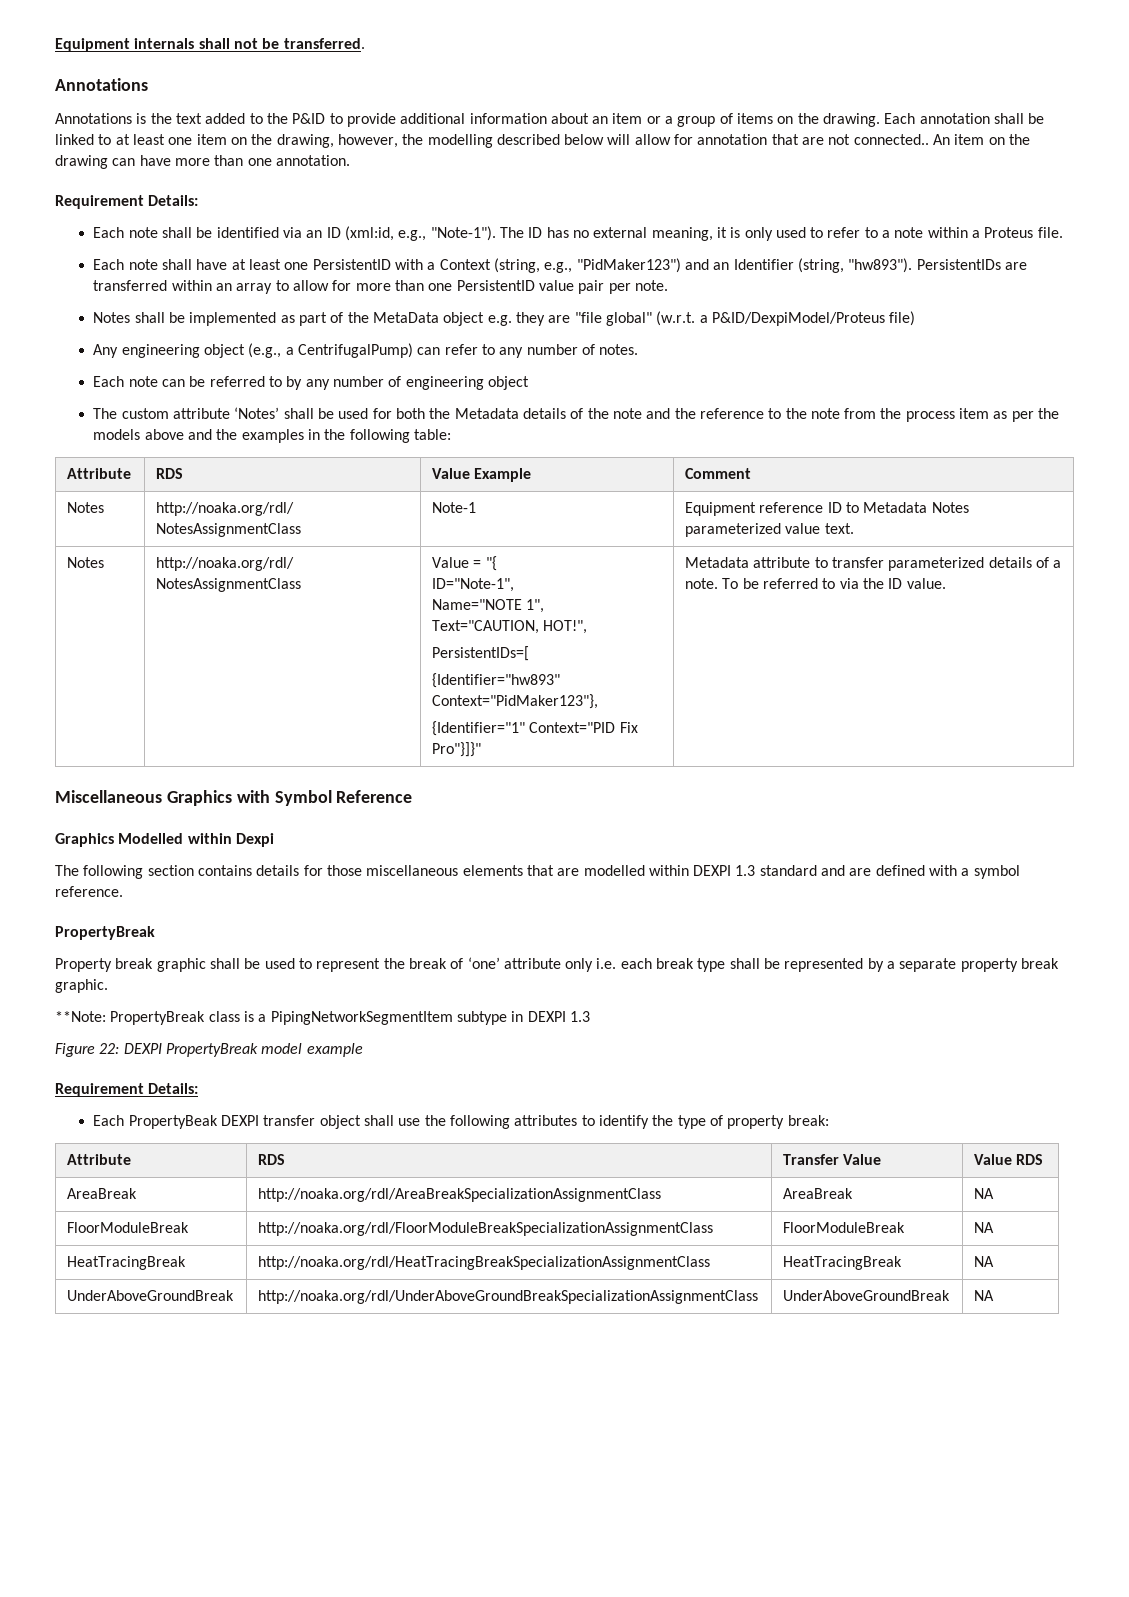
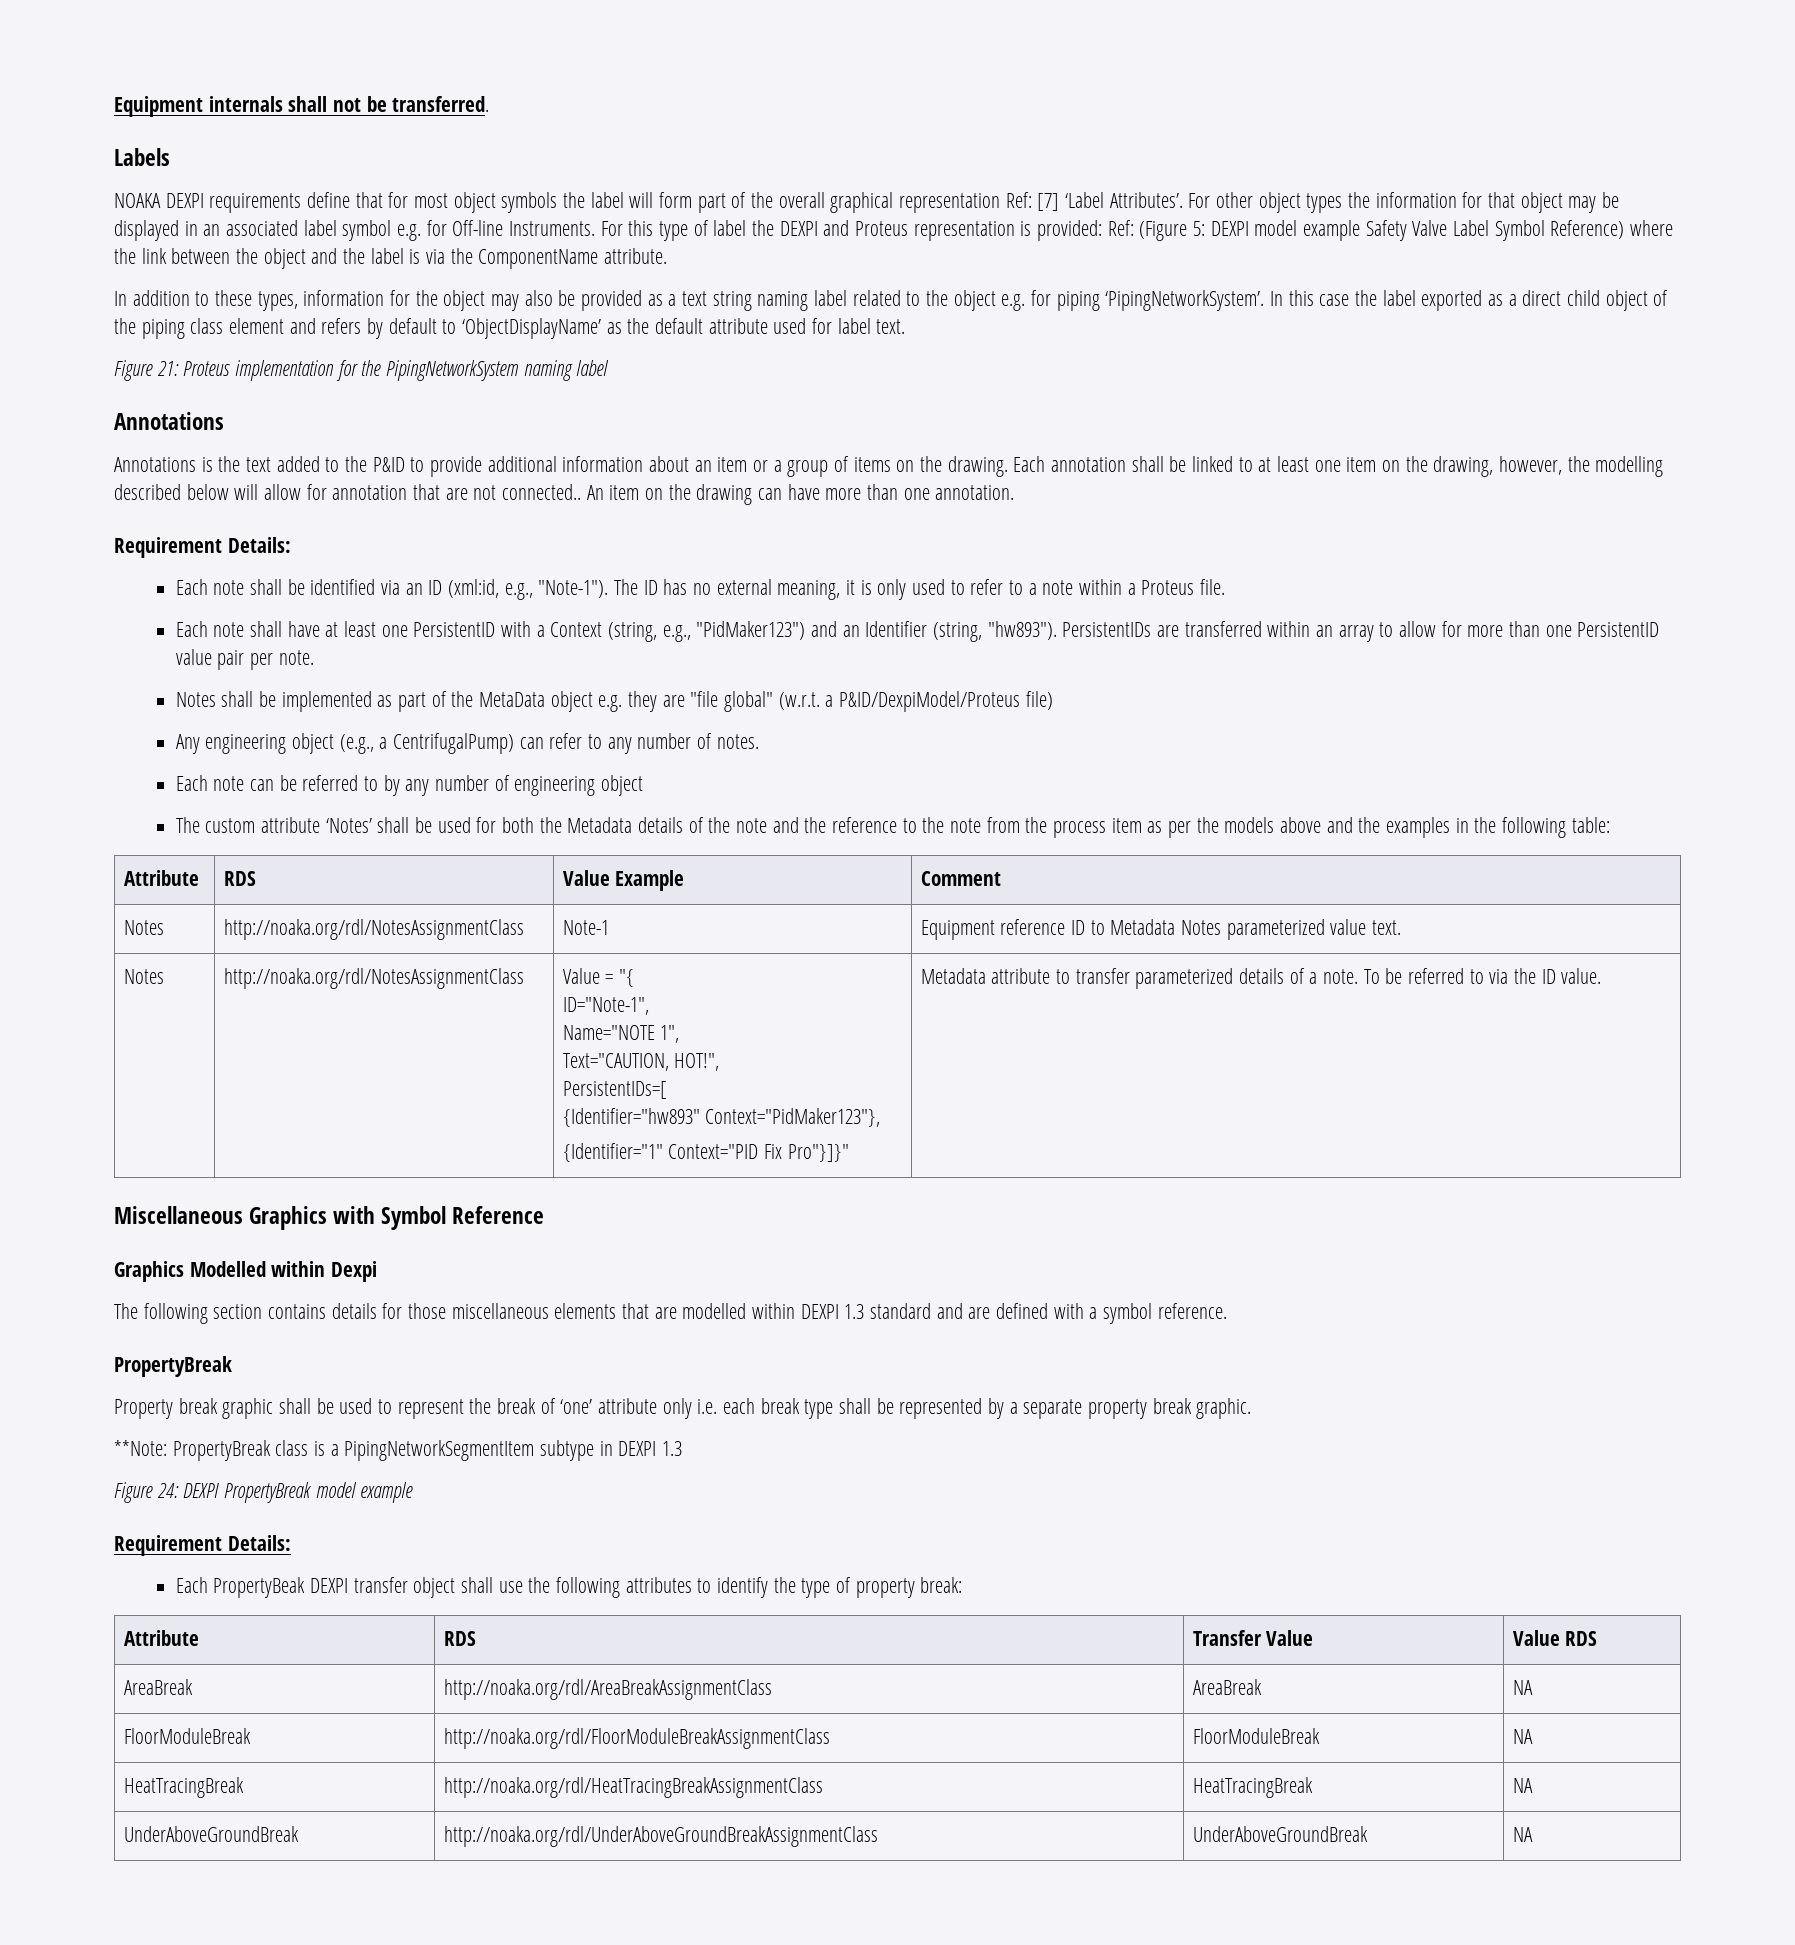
+ Labels
+ NOAKA DEXPI requirements define that for most object symbols the label will form part of the overall graphical representation Ref: [7] ‘Label Attributes’. For other object types the information for that object may be displayed in an associated label symbol e.g. for Off-line Instruments. For this type of label the DEXPI and Proteus representation is provided: Ref: (Figure 5: DEXPI model example Safety Valve Label Symbol Reference) where the link between the object and the label is via the ComponentName attribute.
+ In addition to these types, information for the object may also be provided as a text string naming label related to the object e.g. for piping ‘PipingNetworkSystem’. In this case the label exported as a direct child object of the piping class element and refers by default to ‘ObjectDisplayName’ as the default attribute used for label text.
+ Figure 21: Proteus implementation for the PipingNetworkSystem naming label
- Figure 22: DEXPI PropertyBreak model example
+ Figure 24: DEXPI PropertyBreak model example
- AreaBreak | http://noaka.org/rdl/AreaBreakSpecializationAssignmentClass | AreaBreak | NA
+ AreaBreak | http://noaka.org/rdl/AreaBreakAssignmentClass | AreaBreak | NA
- FloorModuleBreak | http://noaka.org/rdl/FloorModuleBreakSpecializationAssignmentClass | FloorModuleBreak | NA
+ FloorModuleBreak | http://noaka.org/rdl/FloorModuleBreakAssignmentClass | FloorModuleBreak | NA
- HeatTracingBreak | http://noaka.org/rdl/HeatTracingBreakSpecializationAssignmentClass | HeatTracingBreak | NA
+ HeatTracingBreak | http://noaka.org/rdl/HeatTracingBreakAssignmentClass | HeatTracingBreak | NA
- UnderAboveGroundBreak | http://noaka.org/rdl/UnderAboveGroundBreakSpecializationAssignmentClass | UnderAboveGroundBreak | NA
+ UnderAboveGroundBreak | http://noaka.org/rdl/UnderAboveGroundBreakAssignmentClass | UnderAboveGroundBreak | NA

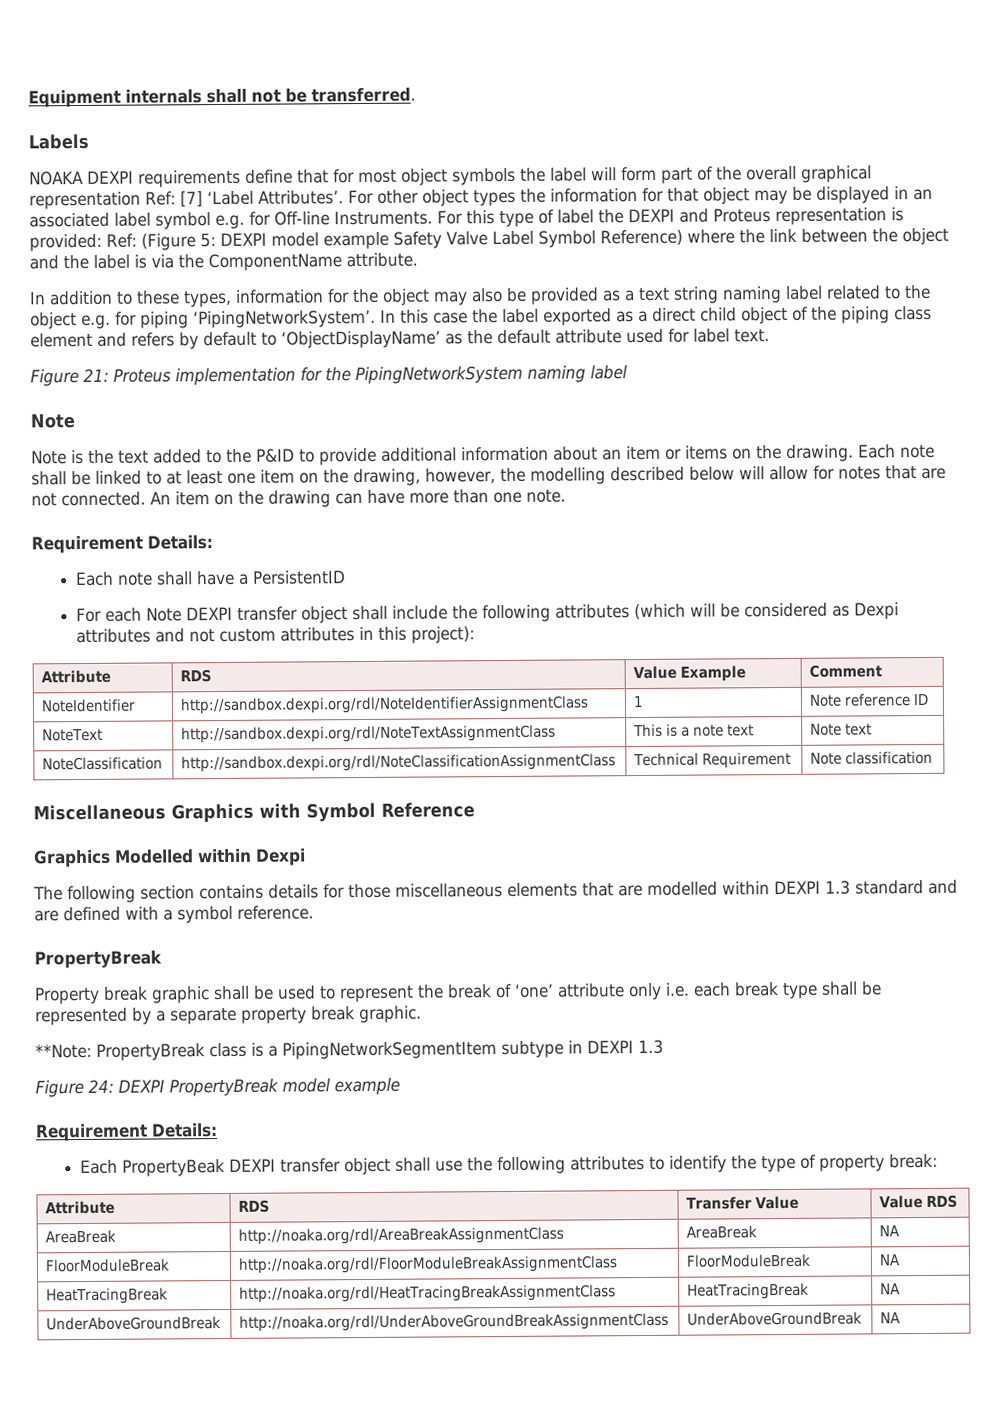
  Figure 21: Proteus implementation for the PipingNetworkSystem naming label
- Annotations
- Annotations is the text added to the P&ID to provide additional information about an item or a group of items on the drawing.
+ Note
+ Note is the text added to the P&ID to provide additional information about an item or items on the drawing.
- Each annotation shall be linked to at least one item on the drawing, however, the modelling described below will allow for annotation that are not connected..
+ Each note shall be linked to at least one item on the drawing, however, the modelling described below will allow for notes that are not connected.
- An item on the drawing can have more than one annotation.
+ An item on the drawing can have more than one note.
- Each note shall be identified via an ID (xml:id, e.g., "Note-1"). The ID has no external meaning, it is only used to refer to a note within a Proteus file.
- Each note shall have at least one PersistentID with a Context (string, e.g., "PidMaker123") and an Identifier (string, "hw893"). PersistentIDs are transferred within an array to allow for more than one PersistentID value pair per note.
- Notes shall be implemented as part of the MetaData object e.g. they are "file global" (w.r.t. a P&ID/DexpiModel/Proteus file)
- Any engineering object (e.g., a CentrifugalPump) can refer to any number of notes.
- Each note can be referred to by any number of engineering object
- The custom attribute ‘Notes’ shall be used for both the Metadata details of the note and the reference to the note from the process item as per the models above and the examples in the following table:
+ Each note shall have a PersistentID
+ For each Note DEXPI transfer object shall include the following attributes (which will be considered as Dexpi attributes and not custom attributes in this project):
- Notes | http://noaka.org/rdl/NotesAssignmentClass | Note-1 | Equipment reference ID to Metadata Notes parameterized value text.
- Notes | http://noaka.org/rdl/NotesAssignmentClass | Value = "{
- ID="Note-1",
- Name="NOTE 1",
- Text="CAUTION, HOT!",
- PersistentIDs=[
- {Identifier="hw893" Context="PidMaker123"},
- {Identifier="1" Context="PID Fix Pro"}]}" | Metadata attribute to transfer parameterized details of a note. To be referred to via the ID value.
+ NoteIdentifier | http://sandbox.dexpi.org/rdl/NoteIdentifierAssignmentClass | 1 | Note reference ID
+ NoteText | http://sandbox.dexpi.org/rdl/NoteTextAssignmentClass | This is a note text | Note text
+ NoteClassification | http://sandbox.dexpi.org/rdl/NoteClassificationAssignmentClass | Technical Requirement | Note classification

